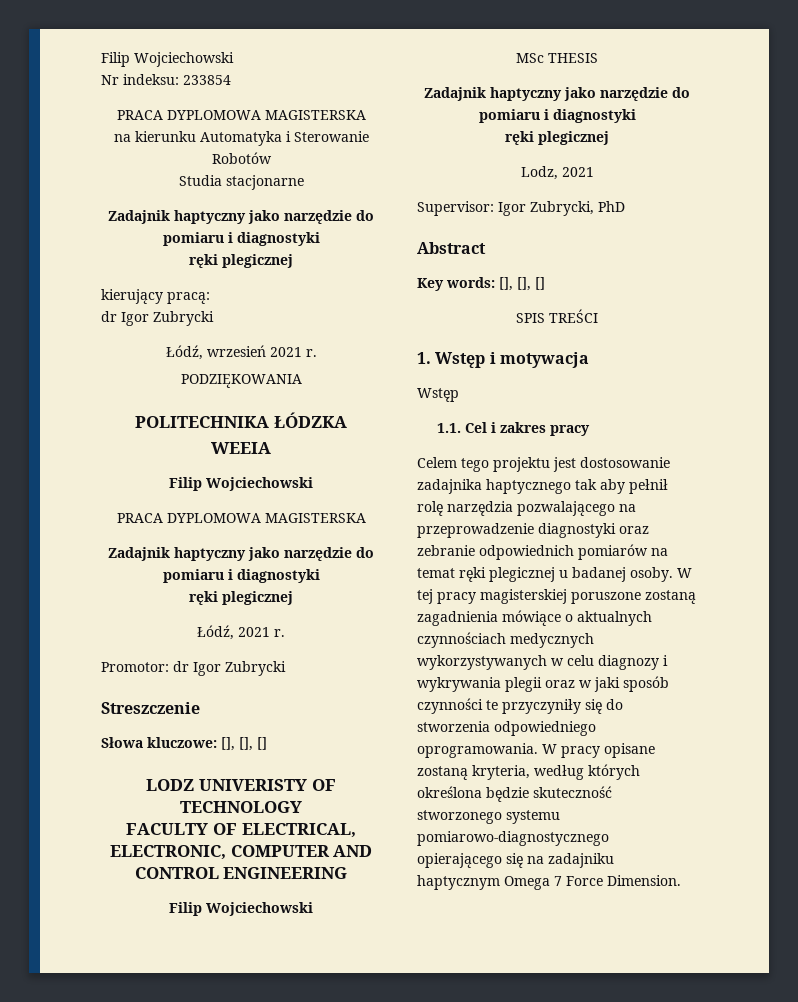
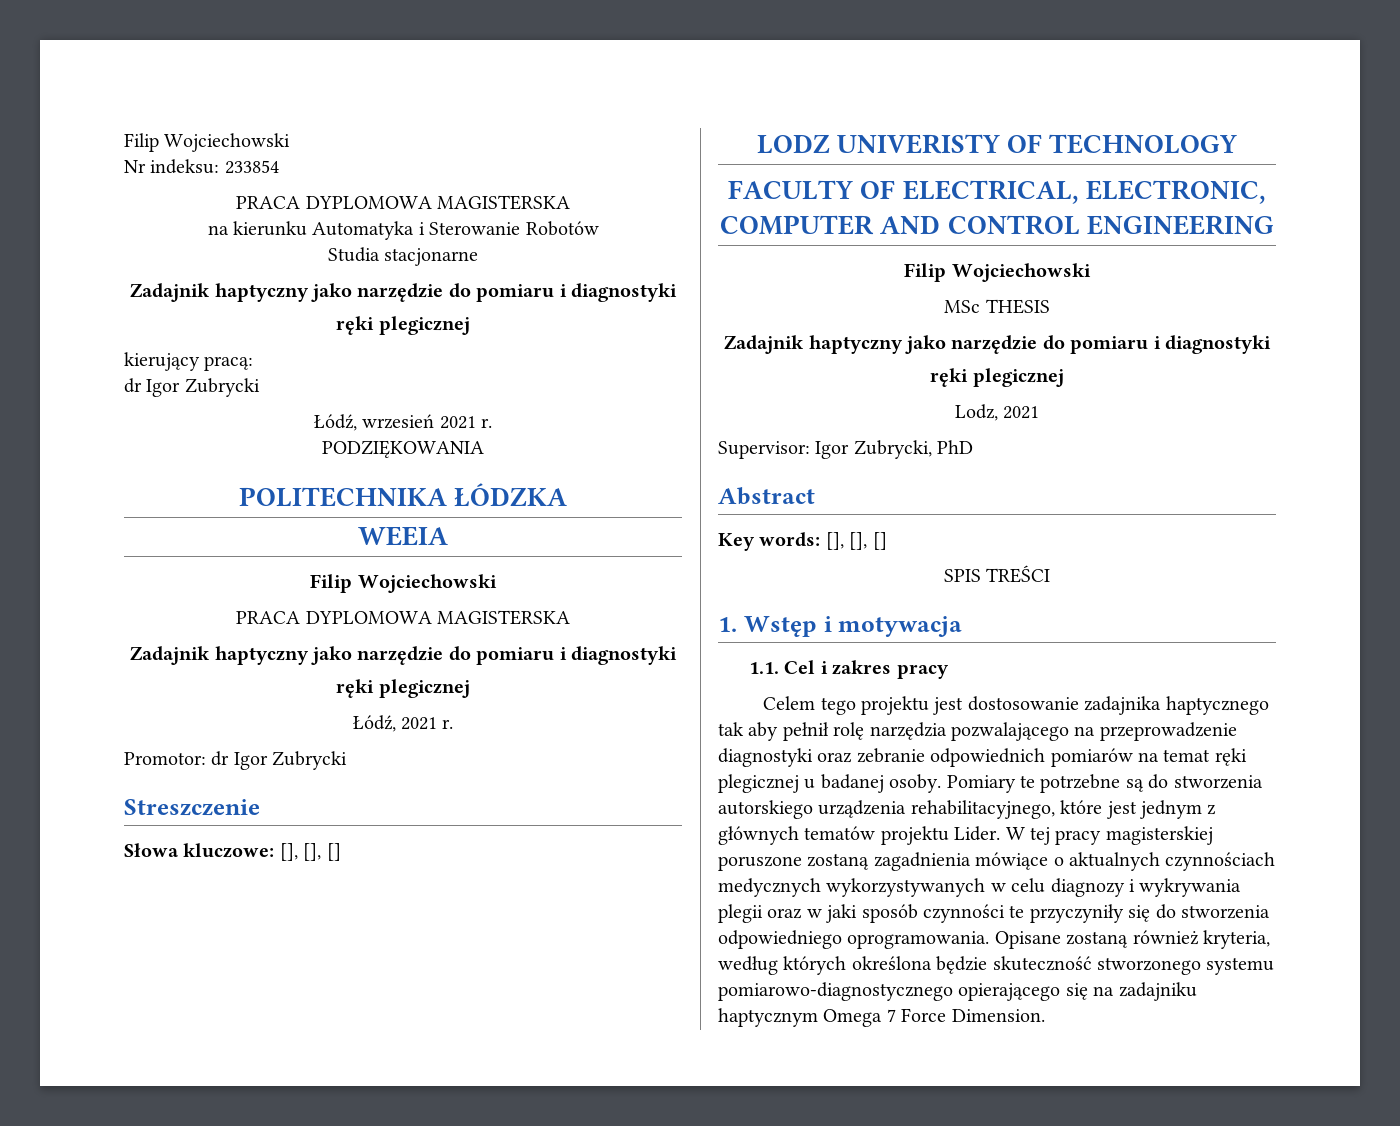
  1. Wstęp i motywacja
- Wstęp
+ Pomiary te potrzebne są do stworzenia autorskiego urządzenia rehabilitacyjnego, które jest jednym z głównych tematów projektu Lider.
- W pracy opisane zostaną kryteria, według których określona będzie skuteczność stworzonego systemu pomiarowo-diagnostycznego opierającego się na zadajniku haptycznym Omega 7 Force Dimension.
+ Opisane zostaną również kryteria, według których określona będzie skuteczność stworzonego systemu pomiarowo-diagnostycznego opierającego się na zadajniku haptycznym Omega 7 Force Dimension.

